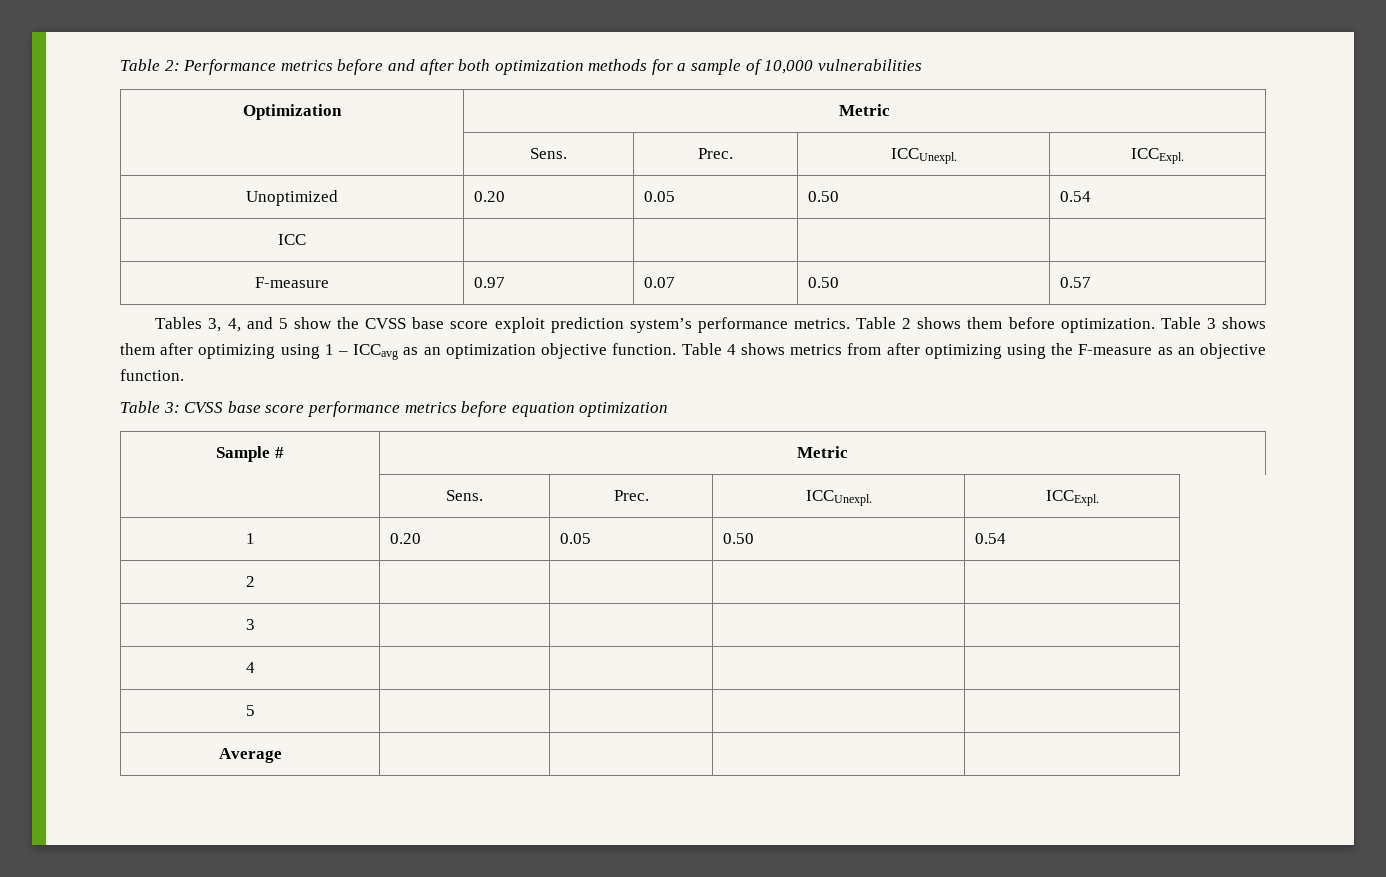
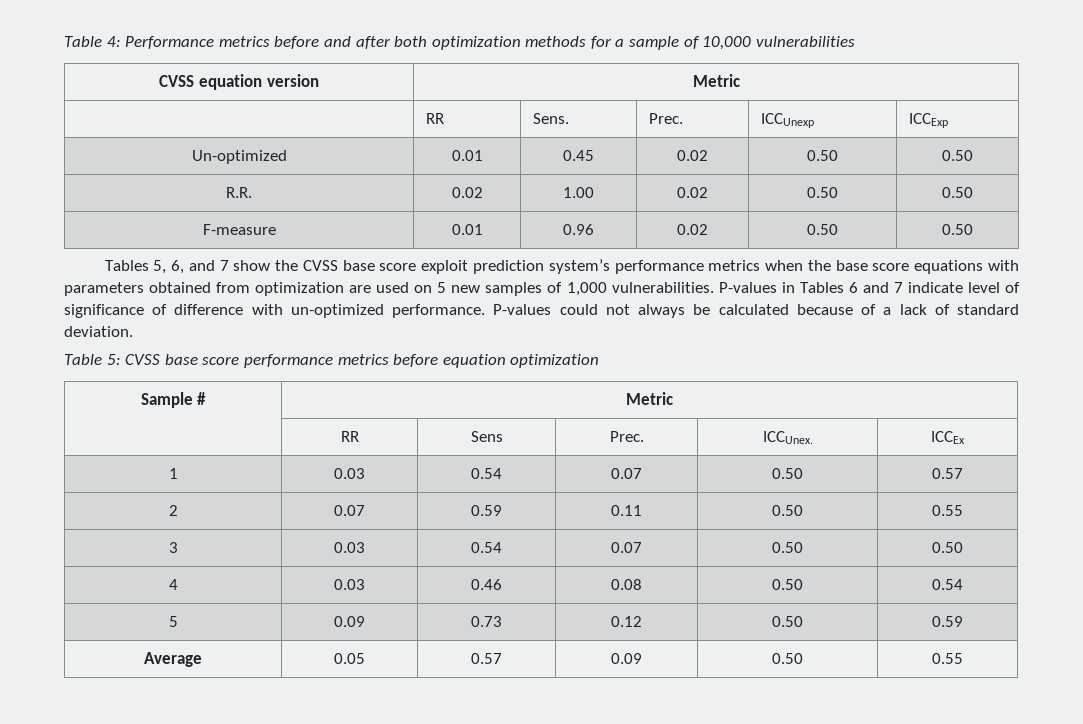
- Table 2: Performance metrics before and after both optimization methods for a sample of 10,000 vulnerabilities
+ Table 4: Performance metrics before and after both optimization methods for a sample of 10,000 vulnerabilities
- Optimization | Metric
- | Sens. | Prec. | ICCUnexpl. | ICCExpl.
- Unoptimized | 0.20 | 0.05 | 0.50 | 0.54
- ICC | | | |
- F-measure | 0.97 | 0.07 | 0.50 | 0.57
- Tables 3, 4, and 5 show the CVSS base score exploit prediction system’s performance metrics. Table 2 shows them before optimization. Table 3 shows them after optimizing using 1 – ICCavg as an optimization objective function. Table 4 shows metrics from after optimizing using the F-measure as an objective function.
- Table 3: CVSS base score performance metrics before equation optimization
+ CVSS equation version | Metric
+ | RR | Sens. | Prec. | ICCUnexp | ICCExp
+ Un-optimized | 0.01 | 0.45 | 0.02 | 0.50 | 0.50
+ R.R. | 0.02 | 1.00 | 0.02 | 0.50 | 0.50
+ F-measure | 0.01 | 0.96 | 0.02 | 0.50 | 0.50
+ Tables 5, 6, and 7 show the CVSS base score exploit prediction system’s performance metrics when the base score equations with parameters obtained from optimization are used on 5 new samples of 1,000 vulnerabilities. P-values in Tables 6 and 7 indicate level of significance of difference with un-optimized performance. P-values could not always be calculated because of a lack of standard deviation.
+ Table 5: CVSS base score performance metrics before equation optimization
  Sample # | Metric
- | Sens. | Prec. | ICCUnexpl. | ICCExpl.
- 1 | 0.20 | 0.05 | 0.50 | 0.54
- 2 | | | |
- 3 | | | |
- 4 | | | |
- 5 | | | |
- Average | | | |
+ | RR | Sens | Prec. | ICCUnex. | ICCEx
+ 1 | 0.03 | 0.54 | 0.07 | 0.50 | 0.57
+ 2 | 0.07 | 0.59 | 0.11 | 0.50 | 0.55
+ 3 | 0.03 | 0.54 | 0.07 | 0.50 | 0.50
+ 4 | 0.03 | 0.46 | 0.08 | 0.50 | 0.54
+ 5 | 0.09 | 0.73 | 0.12 | 0.50 | 0.59
+ Average | 0.05 | 0.57 | 0.09 | 0.50 | 0.55

